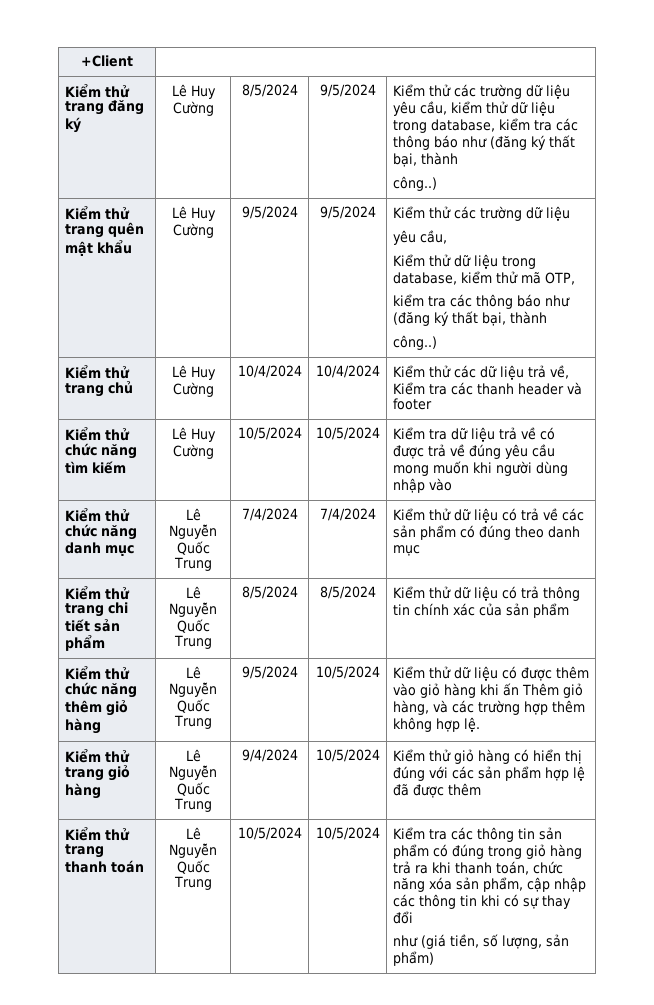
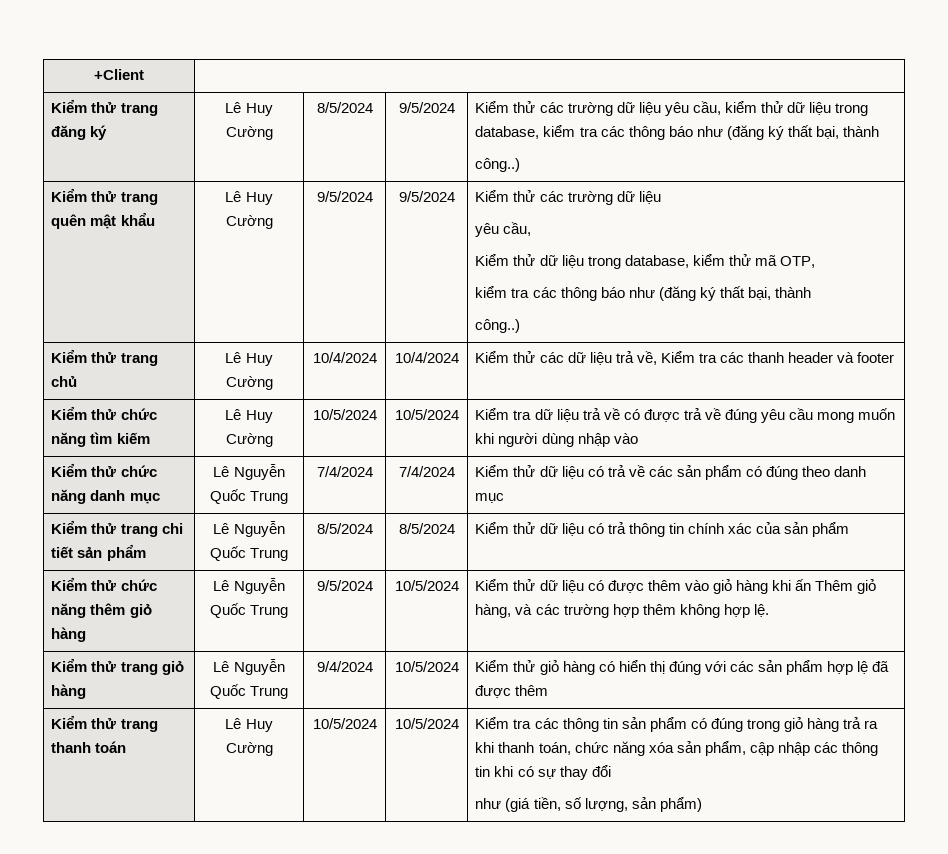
- Kiểm thử trang thanh toán | Lê Nguyễn Quốc Trung
+ Kiểm thử trang thanh toán | Lê Huy Cường

